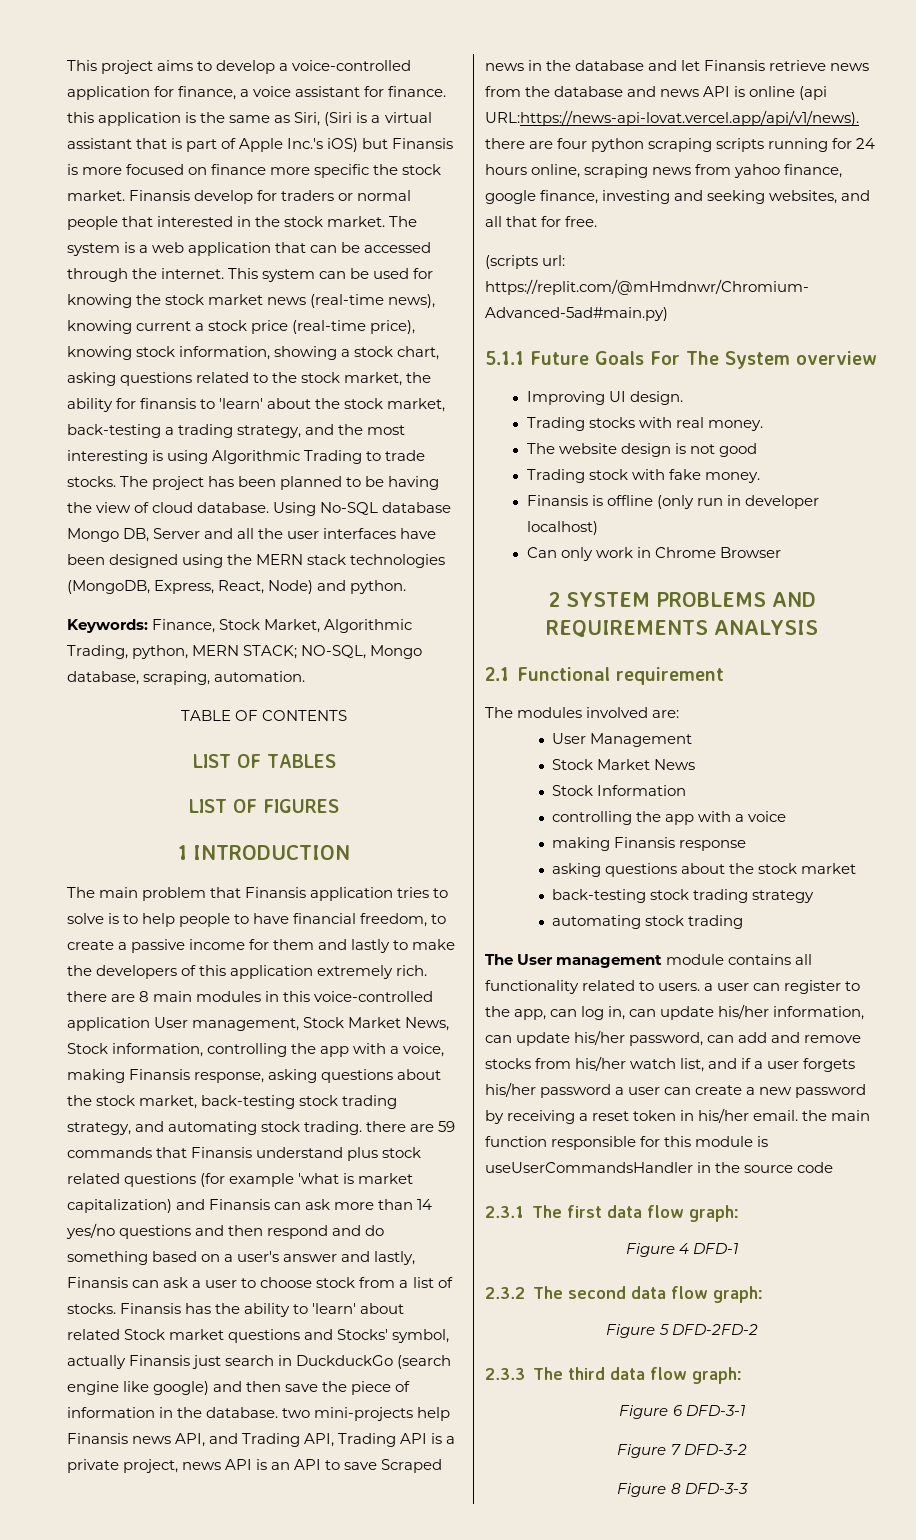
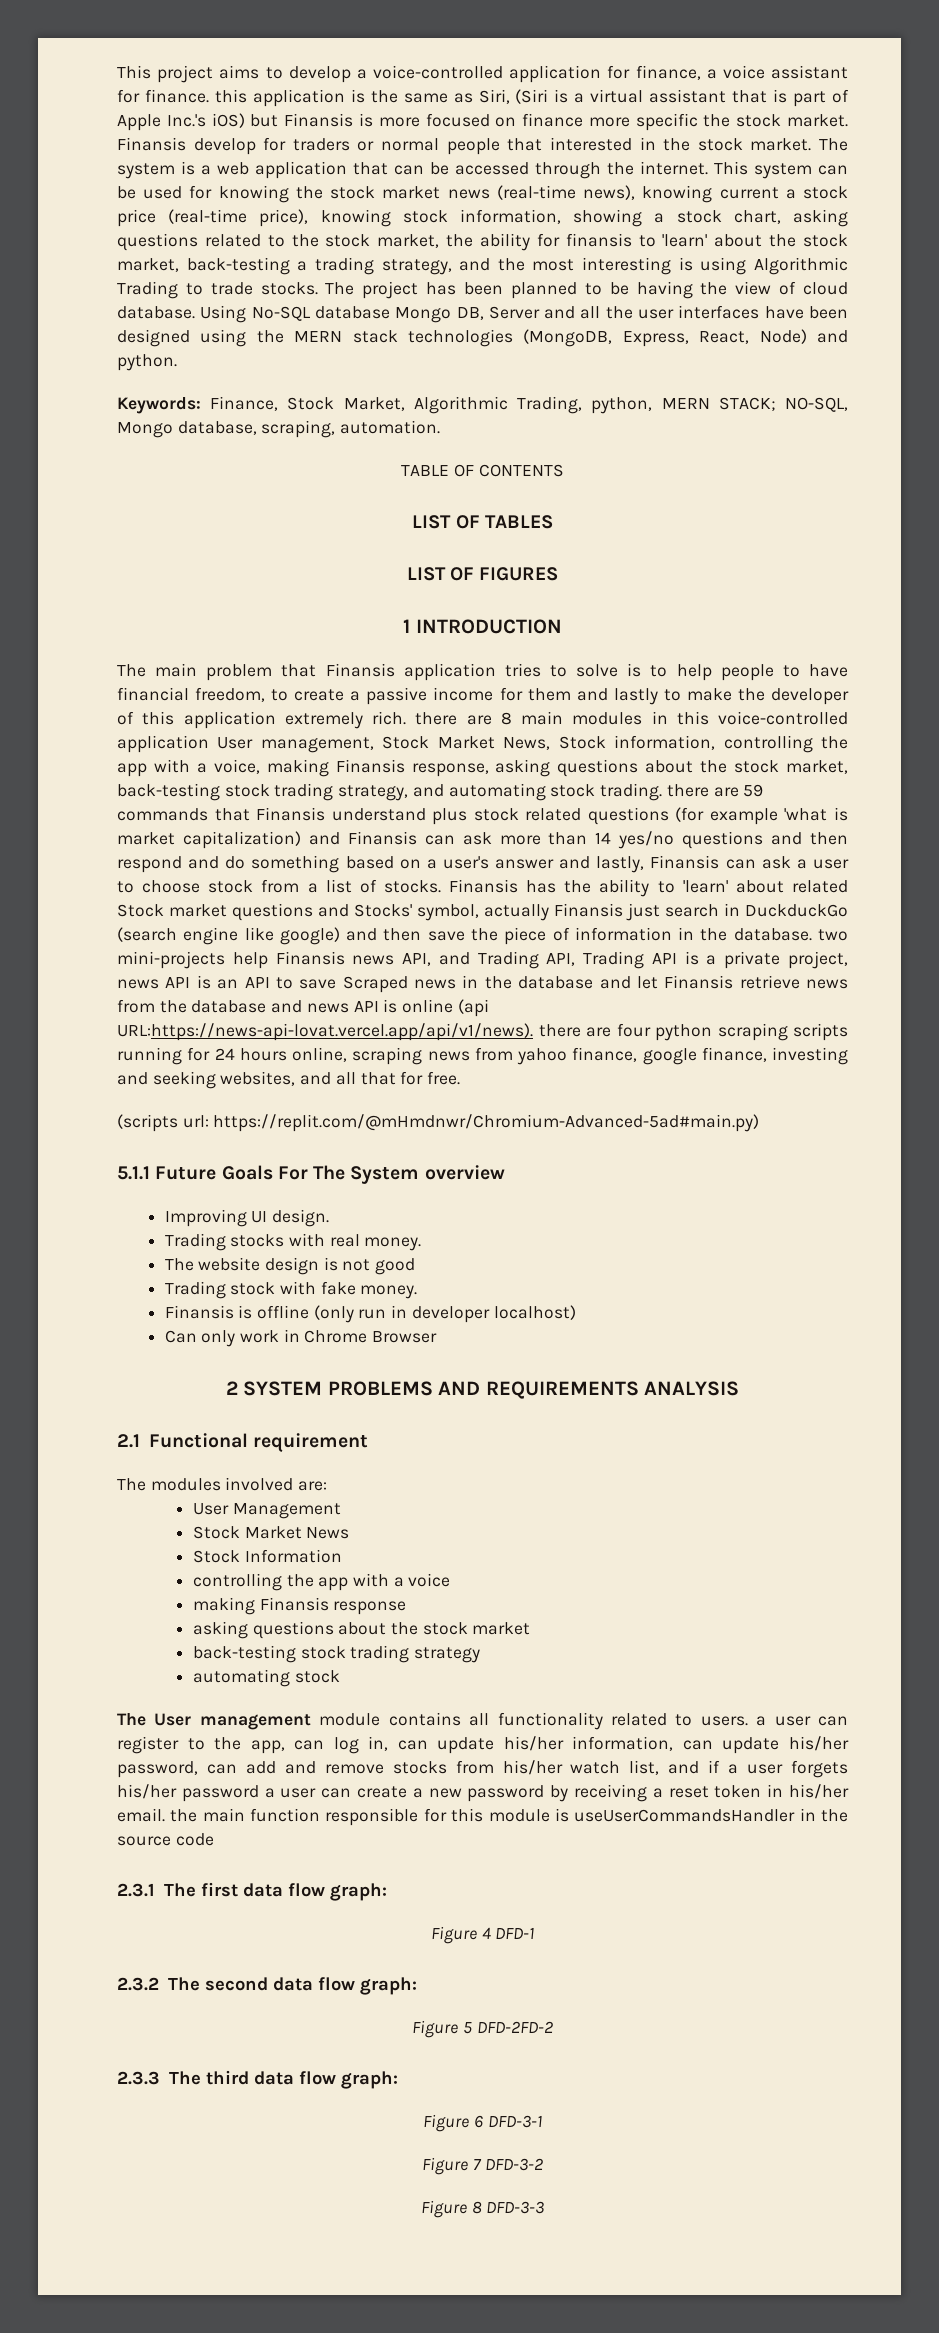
- The main problem that Finansis application tries to solve is to help people to have financial freedom, to create a passive income for them and lastly to make the developers of this application extremely rich. there are 8 main modules in this voice-controlled application User management, Stock Market News, Stock information, controlling the app with a voice, making Finansis response, asking questions about the stock market, back-testing stock trading strategy, and automating stock trading. there are 59 commands that Finansis understand plus stock related questions (for example 'what is market capitalization) and Finansis can ask more than 14 yes/no questions and then respond and do something based on a user's answer and lastly, Finansis can ask a user to choose stock from a list of stocks.
+ The main problem that Finansis application tries to solve is to help people to have financial freedom, to create a passive income for them and lastly to make the developer of this application extremely rich. there are 8 main modules in this voice-controlled application User management, Stock Market News, Stock information, controlling the app with a voice, making Finansis response, asking questions about the stock market, back-testing stock trading strategy, and automating stock trading. there are 59 commands that Finansis understand plus stock related questions (for example 'what is market capitalization) and Finansis can ask more than 14 yes/no questions and then respond and do something based on a user's answer and lastly, Finansis can ask a user to choose stock from a list of stocks.
  back-testing stock trading strategy
- automating stock trading
+ automating stock

